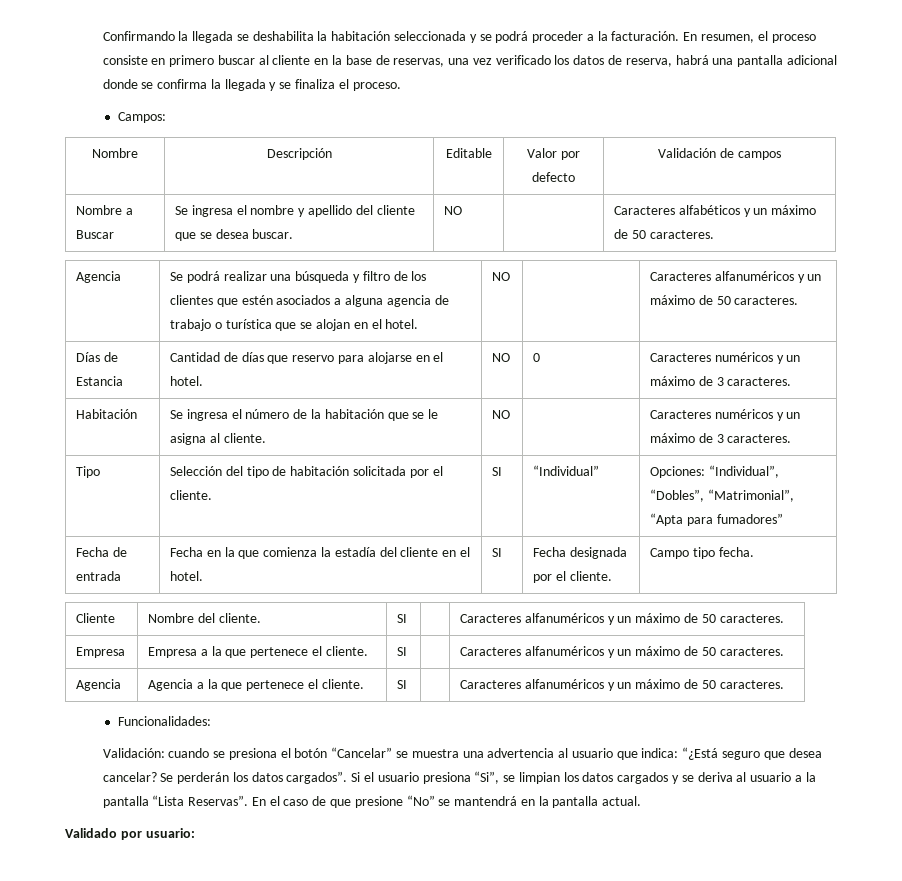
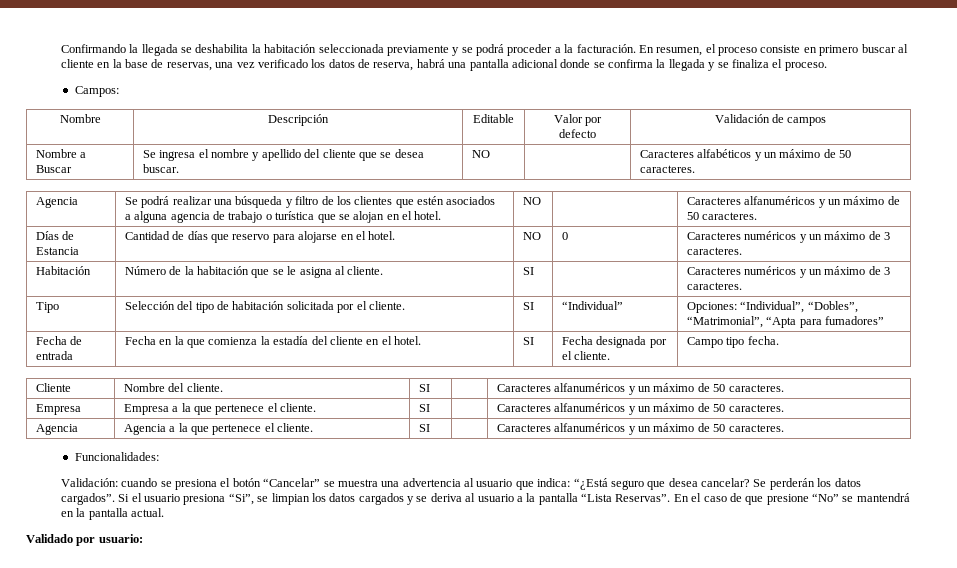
- Confirmando la llegada se deshabilita la habitación seleccionada y se podrá proceder a la facturación.
+ Confirmando la llegada se deshabilita la habitación seleccionada previamente y se podrá proceder a la facturación.
- Habitación | Se ingresa el número de la habitación que se le asigna al cliente. | NO | | Caracteres numéricos y un máximo de 3 caracteres.
+ Habitación | Número de la habitación que se le asigna al cliente. | SI | | Caracteres numéricos y un máximo de 3 caracteres.

